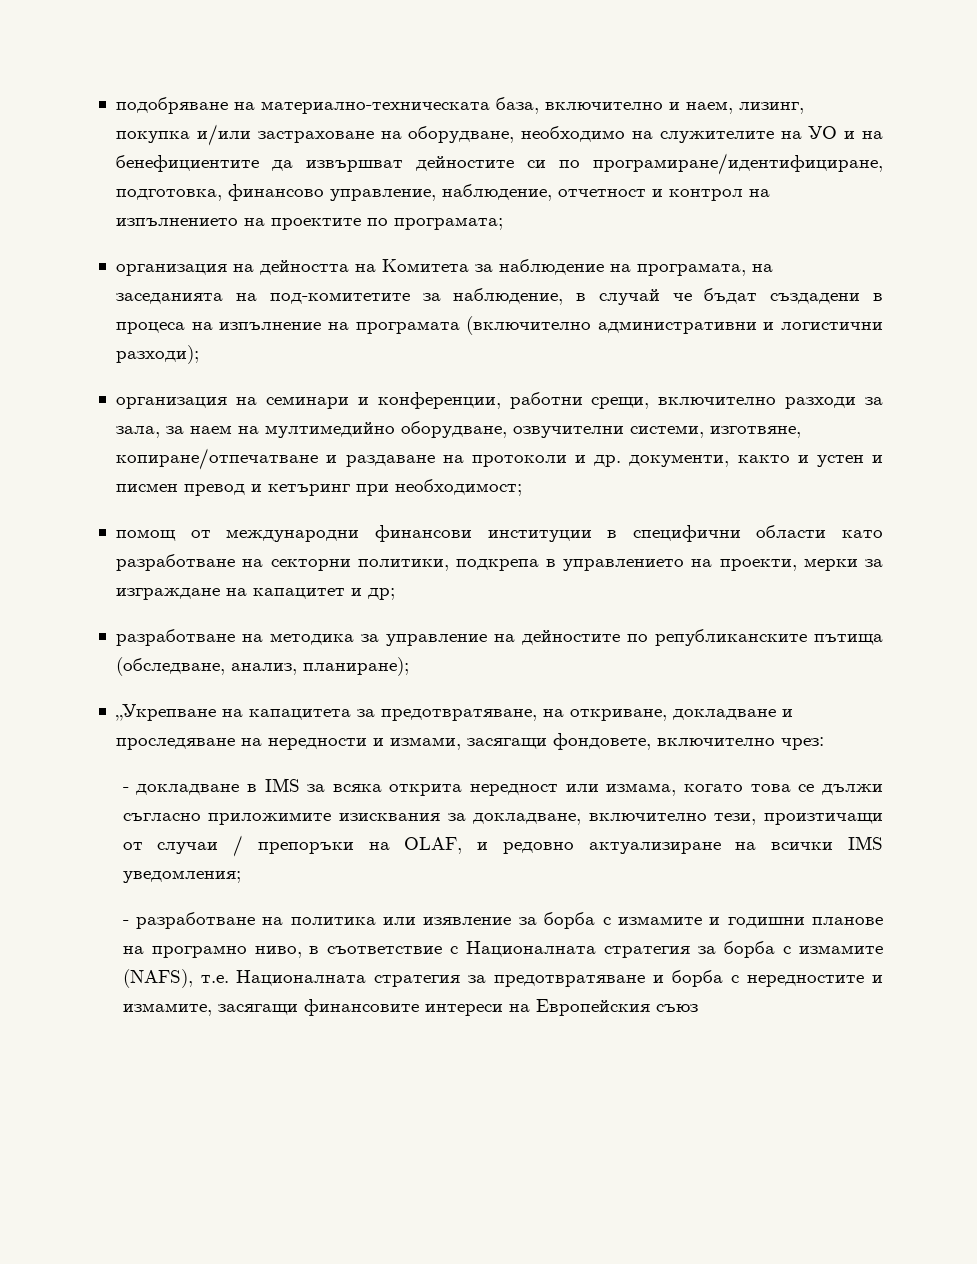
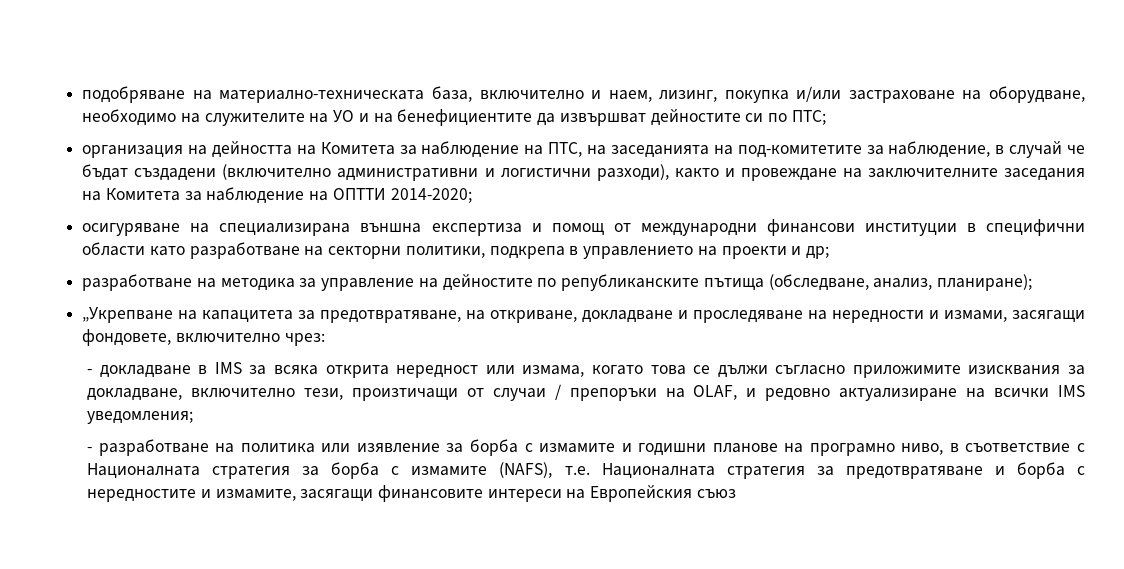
- подобряване на материално-техническата база, включително и наем, лизинг, покупка и/или застраховане на оборудване, необходимо на служителите на УО и на бенефициентите да извършват дейностите си по програмиране/идентифициране, подготовка, финансово управление, наблюдение, отчетност и контрол на изпълнението на проектите по програмата;
+ подобряване на материално-техническата база, включително и наем, лизинг, покупка и/или застраховане на оборудване, необходимо на служителите на УО и на бенефициентите да извършват дейностите си по ПТС;
- организация на дейността на Комитета за наблюдение на програмата, на заседанията на под-комитетите за наблюдение, в случай че бъдат създадени в процеса на изпълнение на програмата (включително административни и логистични разходи);
- организация на семинари и конференции, работни срещи, включително разходи за зала, за наем на мултимедийно оборудване, озвучителни системи, изготвяне, копиране/отпечатване и раздаване на протоколи и др. документи, както и устен и писмен превод и кетъринг при необходимост;
- помощ от международни финансови институции в специфични области като разработване на секторни политики, подкрепа в управлението на проекти, мерки за изграждане на капацитет и др;
+ организация на дейността на Комитета за наблюдение на ПТС, на заседанията на под-комитетите за наблюдение, в случай че бъдат създадени (включително административни и логистични разходи), както и провеждане на заключителните заседания на Комитета за наблюдение на ОПТТИ 2014-2020;
+ осигуряване на специализирана външна експертиза и помощ от международни финансови институции в специфични области като разработване на секторни политики, подкрепа в управлението на проекти и др;

